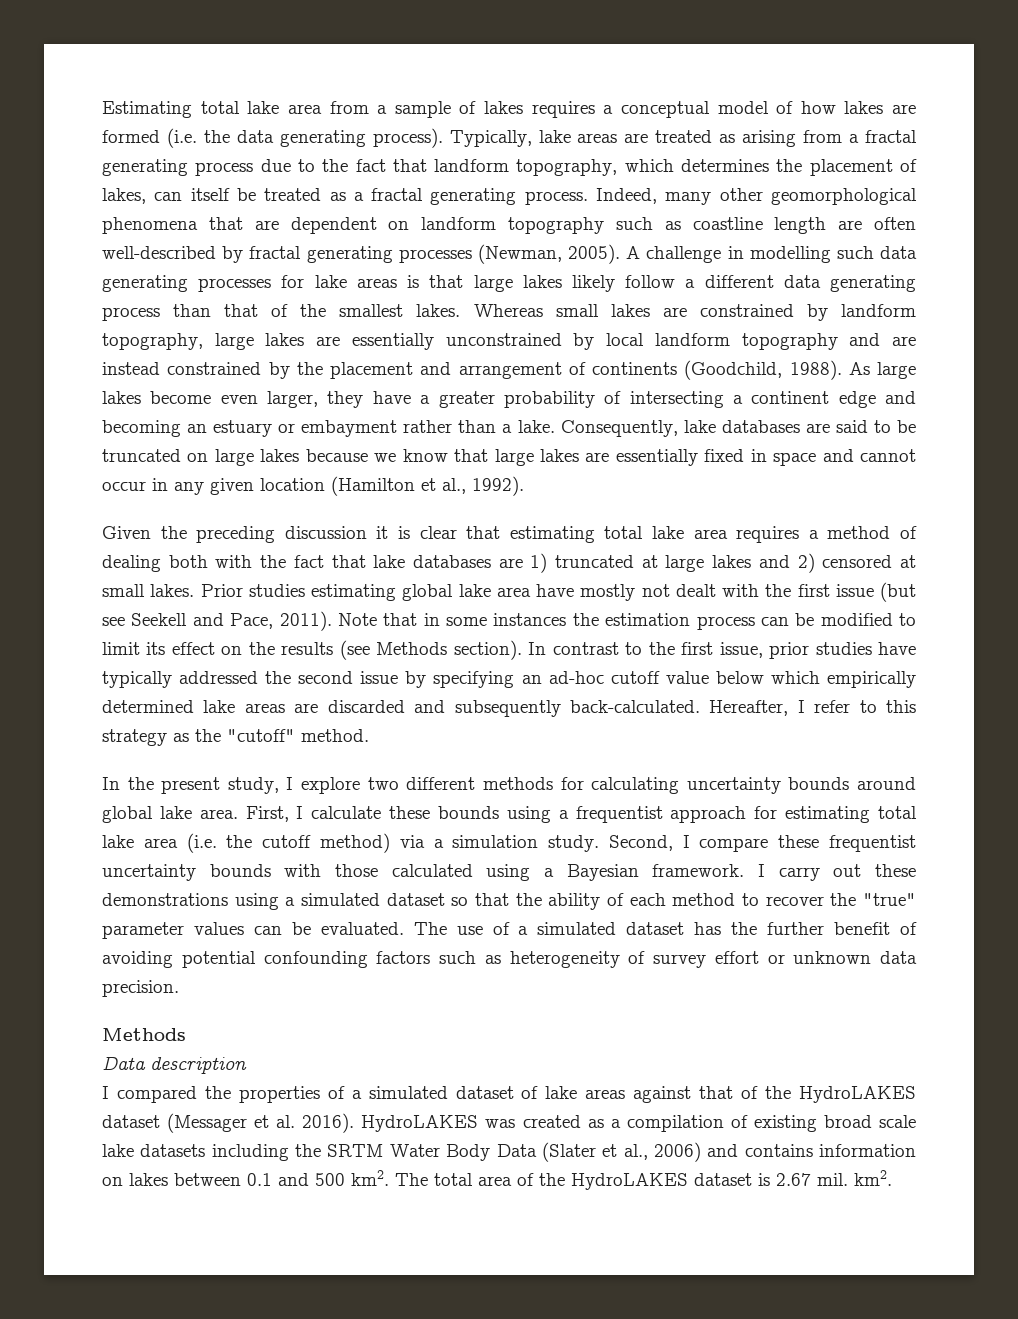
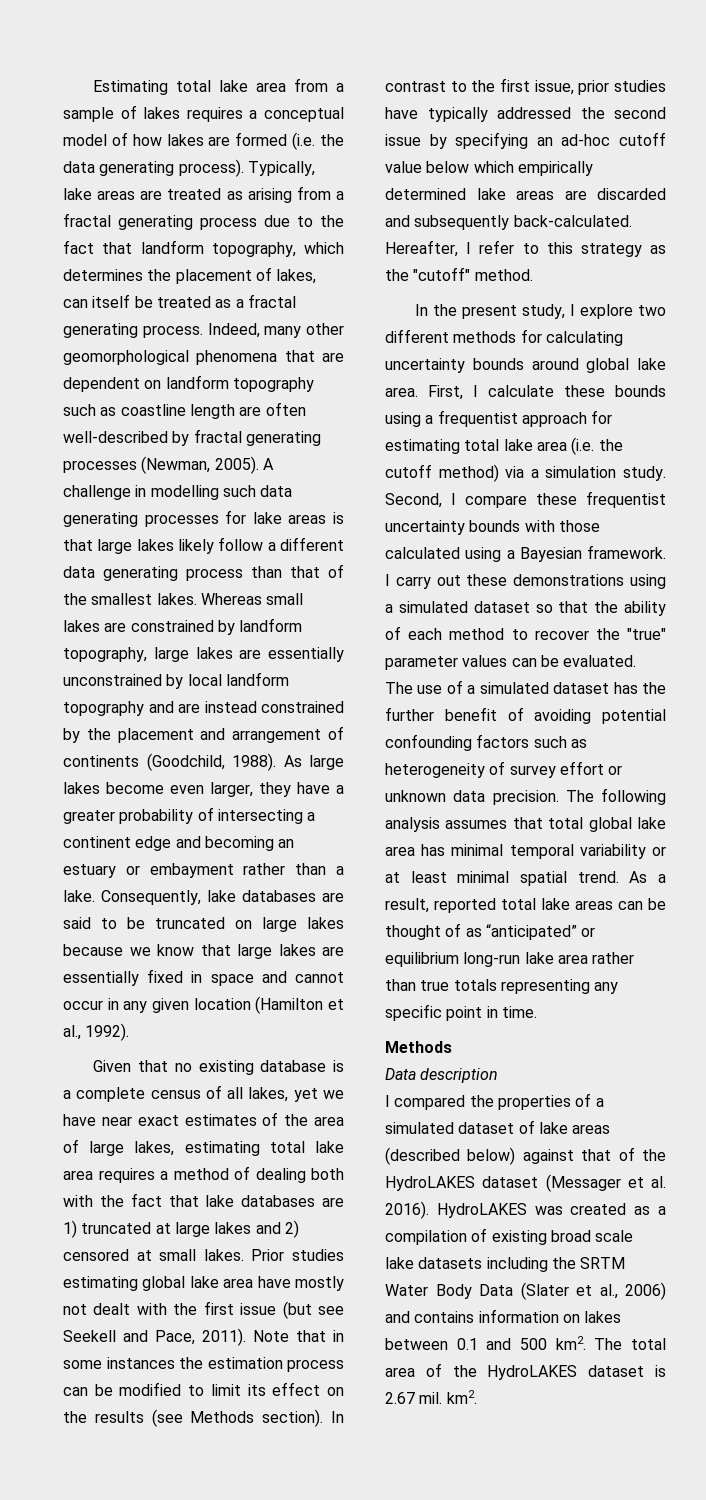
- Given the preceding discussion it is clear that estimating total lake area requires a method of dealing both with the fact that lake databases are 1) truncated at large lakes and 2) censored at small lakes.
+ Given that no existing database is a complete census of all lakes, yet we have near exact estimates of the area of large lakes, estimating total lake area requires a method of dealing both with the fact that lake databases are 1) truncated at large lakes and 2) censored at small lakes.
+ The following analysis assumes that total global lake area has minimal temporal variability or at least minimal spatial trend. As a result, reported total lake areas can be thought of as “anticipated” or equilibrium long-run lake area rather than true totals representing any specific point in time.
- I compared the properties of a simulated dataset of lake areas against that of the HydroLAKES dataset (Messager et al. 2016).
+ I compared the properties of a simulated dataset of lake areas (described below) against that of the HydroLAKES dataset (Messager et al. 2016).

